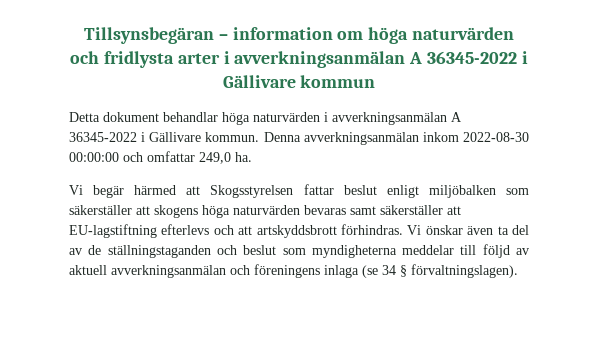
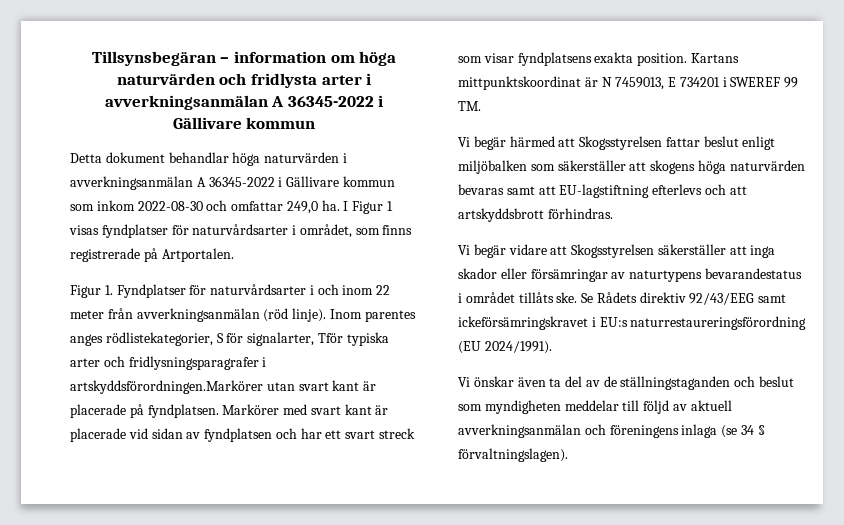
- Detta dokument behandlar höga naturvärden i avverkningsanmälan A 36345-2022 i Gällivare kommun. Denna avverkningsanmälan inkom 2022-08-30 00:00:00 och omfattar 249,0 ha.
+ Detta dokument behandlar höga naturvärden i avverkningsanmälan A 36345-2022 i Gällivare kommun som inkom 2022-08-30 och omfattar 249,0 ha. I Figur 1 visas fyndplatser för naturvårdsarter i området, som finns registrerade på Artportalen.
+ Figur 1. Fyndplatser för naturvårdsarter i och inom 22 meter från avverkningsanmälan (röd linje). Inom parentes anges rödlistekategorier, S för signalarter, Tför typiska arter och fridlysningsparagrafer i artskyddsförordningen.Markörer utan svart kant är placerade på fyndplatsen. Markörer med svart kant är placerade vid sidan av fyndplatsen och har ett svart streck som visar fyndplatsens exakta position. Kartans mittpunktskoordinat är N 7459013, E 734201 i SWEREF 99 TM.
- Vi begär härmed att Skogsstyrelsen fattar beslut enligt miljöbalken som säkerställer att skogens höga naturvärden bevaras samt säkerställer att EU-lagstiftning efterlevs och att artskyddsbrott förhindras. Vi önskar även ta del av de ställningstaganden och beslut som myndigheterna meddelar till följd av aktuell avverkningsanmälan och föreningens inlaga (se 34 § förvaltningslagen).
+ Vi begär härmed att Skogsstyrelsen fattar beslut enligt miljöbalken som säkerställer att skogens höga naturvärden bevaras samt att EU-lagstiftning efterlevs och att artskyddsbrott förhindras.
+ Vi begär vidare att Skogsstyrelsen säkerställer att inga skador eller försämringar av naturtypens bevarandestatus i området tillåts ske. Se Rådets direktiv 92/43/EEG samt ickeförsämringskravet i EU:s naturrestaureringsförordning (EU 2024/1991).
+ Vi önskar även ta del av de ställningstaganden och beslut som myndigheten meddelar till följd av aktuell avverkningsanmälan och föreningens inlaga (se 34 § förvaltningslagen).

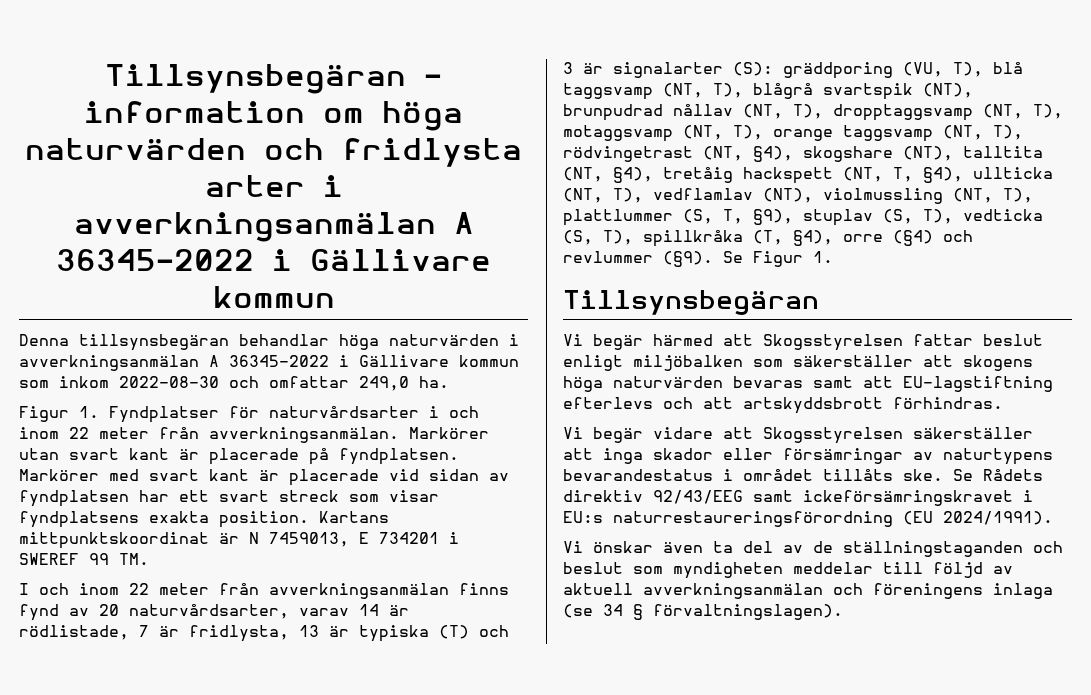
- Detta dokument behandlar höga naturvärden i avverkningsanmälan A 36345-2022 i Gällivare kommun som inkom 2022-08-30 och omfattar 249,0 ha. I Figur 1 visas fyndplatser för naturvårdsarter i området, som finns registrerade på Artportalen.
+ Denna tillsynsbegäran behandlar höga naturvärden i avverkningsanmälan A 36345-2022 i Gällivare kommun som inkom 2022-08-30 och omfattar 249,0 ha.
- Figur 1. Fyndplatser för naturvårdsarter i och inom 22 meter från avverkningsanmälan (röd linje). Inom parentes anges rödlistekategorier, S för signalarter, Tför typiska arter och fridlysningsparagrafer i artskyddsförordningen.Markörer utan svart kant är placerade på fyndplatsen.
+ Figur 1. Fyndplatser för naturvårdsarter i och inom 22 meter från avverkningsanmälan. Markörer utan svart kant är placerade på fyndplatsen.
- Markörer med svart kant är placerade vid sidan av fyndplatsen och har ett svart streck som visar fyndplatsens exakta position.
+ Markörer med svart kant är placerade vid sidan av fyndplatsen har ett svart streck som visar fyndplatsens exakta position.
+ I och inom 22 meter från avverkningsanmälan finns fynd av 20 naturvårdsarter, varav 14 är rödlistade, 7 är fridlysta, 13 är typiska (T) och 3 är signalarter (S): gräddporing (VU, T), blå taggsvamp (NT, T), blågrå svartspik (NT), brunpudrad nållav (NT, T), dropptaggsvamp (NT, T), motaggsvamp (NT, T), orange taggsvamp (NT, T), rödvingetrast (NT, §4), skogshare (NT), talltita (NT, §4), tretåig hackspett (NT, T, §4), ullticka (NT, T), vedflamlav (NT), violmussling (NT, T), plattlummer (S, T, §9), stuplav (S, T), vedticka (S, T), spillkråka (T, §4), orre (§4) och revlummer (§9). Se Figur 1.
+ Tillsynsbegäran

